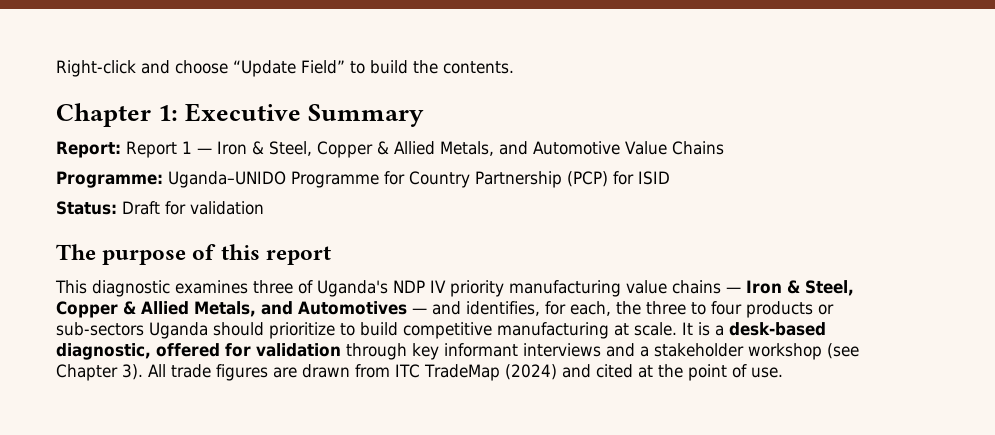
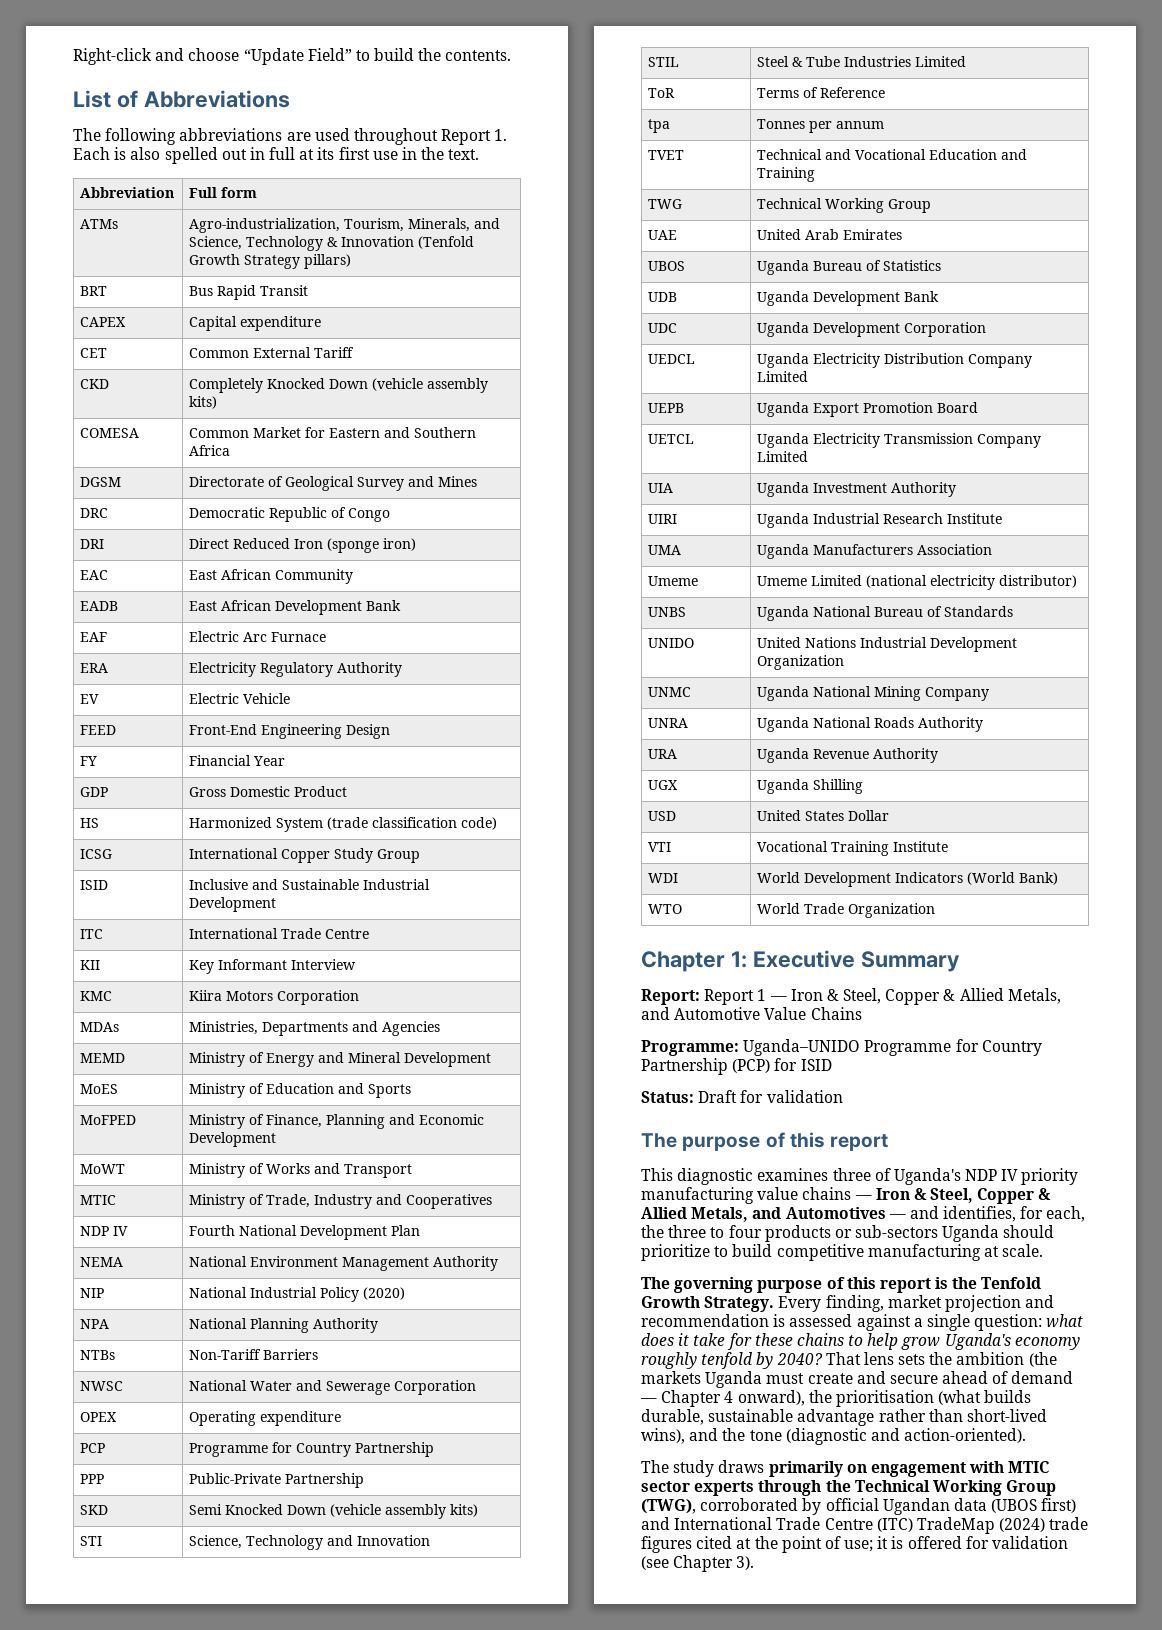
+ List of Abbreviations
+ The following abbreviations are used throughout Report 1. Each is also spelled out in full at its first use in the text.
+ Abbreviation | Full form
+ ATMs | Agro-industrialization, Tourism, Minerals, and Science, Technology & Innovation (Tenfold Growth Strategy pillars)
+ BRT | Bus Rapid Transit
+ CAPEX | Capital expenditure
+ CET | Common External Tariff
+ CKD | Completely Knocked Down (vehicle assembly kits)
+ COMESA | Common Market for Eastern and Southern Africa
+ DGSM | Directorate of Geological Survey and Mines
+ DRC | Democratic Republic of Congo
+ DRI | Direct Reduced Iron (sponge iron)
+ EAC | East African Community
+ EADB | East African Development Bank
+ EAF | Electric Arc Furnace
+ ERA | Electricity Regulatory Authority
+ EV | Electric Vehicle
+ FEED | Front-End Engineering Design
+ FY | Financial Year
+ GDP | Gross Domestic Product
+ HS | Harmonized System (trade classification code)
+ ICSG | International Copper Study Group
+ ISID | Inclusive and Sustainable Industrial Development
+ ITC | International Trade Centre
+ KII | Key Informant Interview
+ KMC | Kiira Motors Corporation
+ MDAs | Ministries, Departments and Agencies
+ MEMD | Ministry of Energy and Mineral Development
+ MoES | Ministry of Education and Sports
+ MoFPED | Ministry of Finance, Planning and Economic Development
+ MoWT | Ministry of Works and Transport
+ MTIC | Ministry of Trade, Industry and Cooperatives
+ NDP IV | Fourth National Development Plan
+ NEMA | National Environment Management Authority
+ NIP | National Industrial Policy (2020)
+ NPA | National Planning Authority
+ NTBs | Non-Tariff Barriers
+ NWSC | National Water and Sewerage Corporation
+ OPEX | Operating expenditure
+ PCP | Programme for Country Partnership
+ PPP | Public-Private Partnership
+ SKD | Semi Knocked Down (vehicle assembly kits)
+ STI | Science, Technology and Innovation
+ STIL | Steel & Tube Industries Limited
+ ToR | Terms of Reference
+ tpa | Tonnes per annum
+ TVET | Technical and Vocational Education and Training
+ TWG | Technical Working Group
+ UAE | United Arab Emirates
+ UBOS | Uganda Bureau of Statistics
+ UDB | Uganda Development Bank
+ UDC | Uganda Development Corporation
+ UEDCL | Uganda Electricity Distribution Company Limited
+ UEPB | Uganda Export Promotion Board
+ UETCL | Uganda Electricity Transmission Company Limited
+ UIA | Uganda Investment Authority
+ UIRI | Uganda Industrial Research Institute
+ UMA | Uganda Manufacturers Association
+ Umeme | Umeme Limited (national electricity distributor)
+ UNBS | Uganda National Bureau of Standards
+ UNIDO | United Nations Industrial Development Organization
+ UNMC | Uganda National Mining Company
+ UNRA | Uganda National Roads Authority
+ URA | Uganda Revenue Authority
+ UGX | Uganda Shilling
+ USD | United States Dollar
+ VTI | Vocational Training Institute
+ WDI | World Development Indicators (World Bank)
+ WTO | World Trade Organization
- This diagnostic examines three of Uganda's NDP IV priority manufacturing value chains — Iron & Steel, Copper & Allied Metals, and Automotives — and identifies, for each, the three to four products or sub-sectors Uganda should prioritize to build competitive manufacturing at scale. It is a desk-based diagnostic, offered for validation through key informant interviews and a stakeholder workshop (see Chapter 3). All trade figures are drawn from ITC TradeMap (2024) and cited at the point of use.
+ This diagnostic examines three of Uganda's NDP IV priority manufacturing value chains — Iron & Steel, Copper & Allied Metals, and Automotives — and identifies, for each, the three to four products or sub-sectors Uganda should prioritize to build competitive manufacturing at scale.
+ The governing purpose of this report is the Tenfold Growth Strategy. Every finding, market projection and recommendation is assessed against a single question: what does it take for these chains to help grow Uganda's economy roughly tenfold by 2040? That lens sets the ambition (the markets Uganda must create and secure ahead of demand — Chapter 4 onward), the prioritisation (what builds durable, sustainable advantage rather than short-lived wins), and the tone (diagnostic and action-oriented).
+ The study draws primarily on engagement with MTIC sector experts through the Technical Working Group (TWG), corroborated by official Ugandan data (UBOS first) and International Trade Centre (ITC) TradeMap (2024) trade figures cited at the point of use; it is offered for validation (see Chapter 3).

